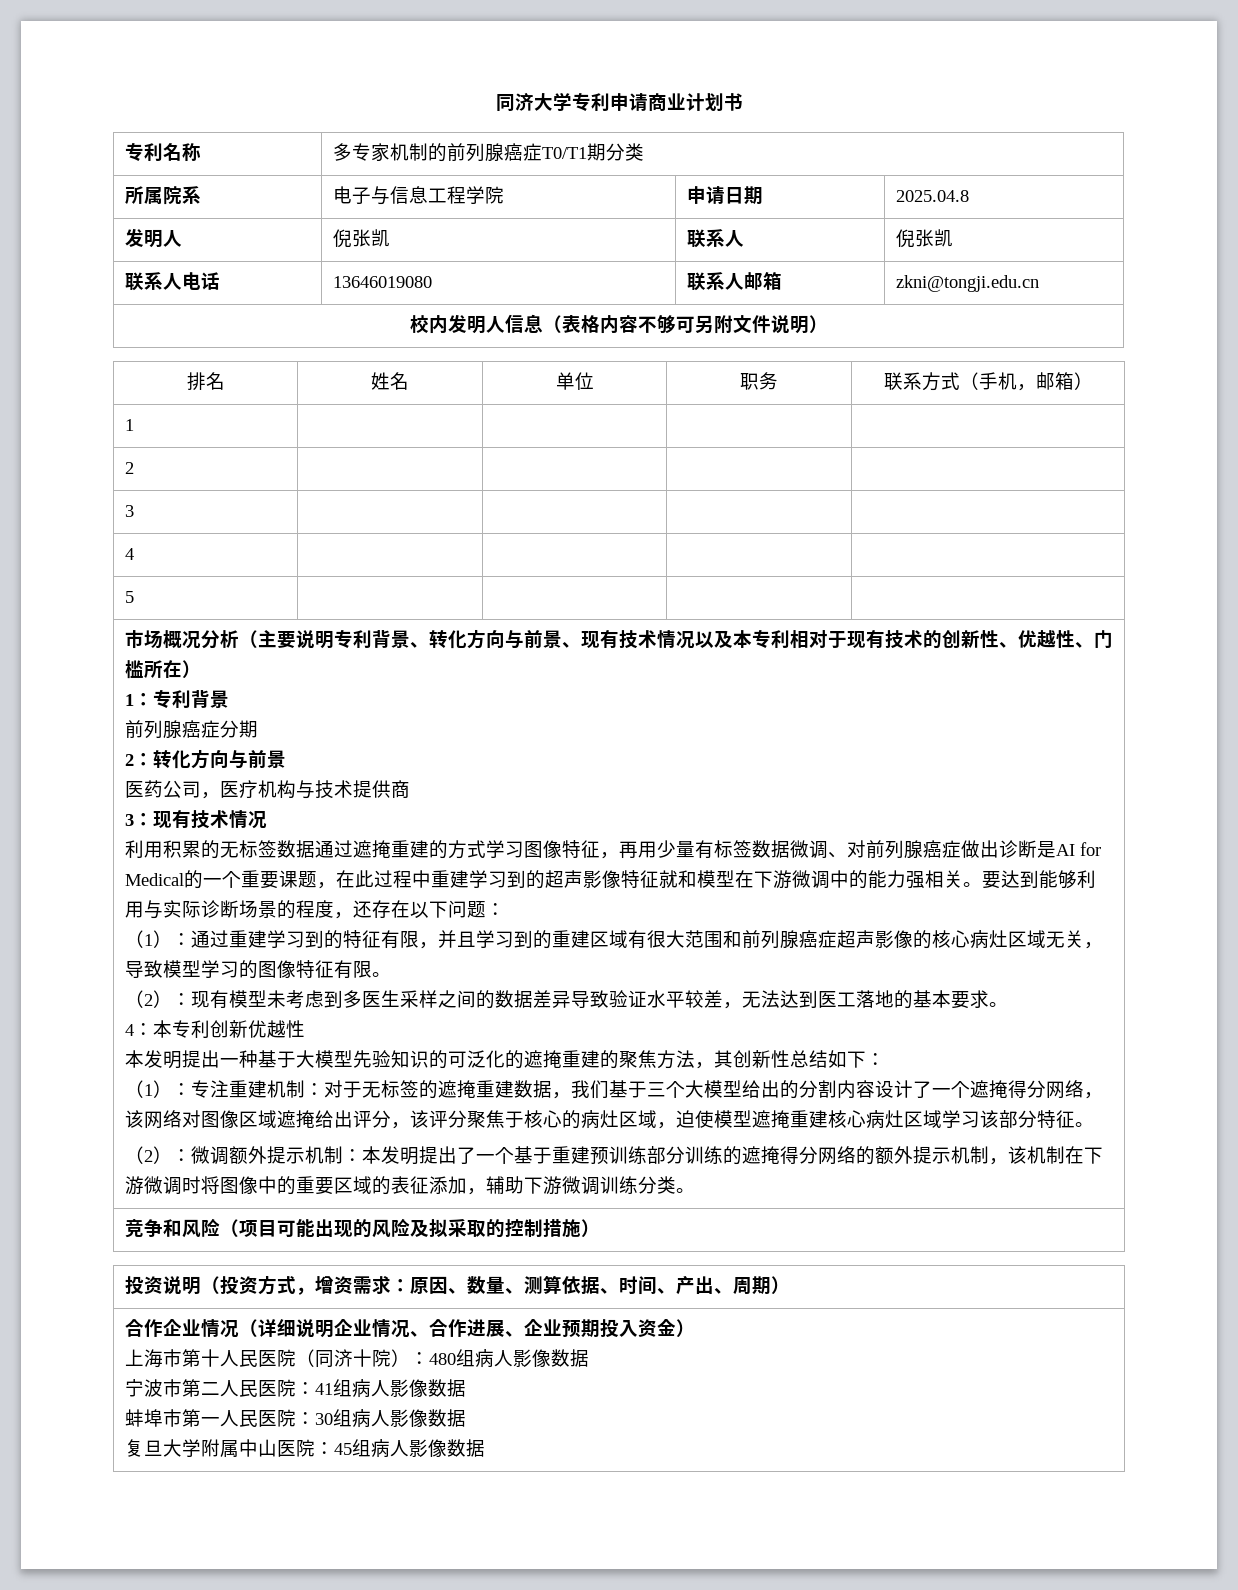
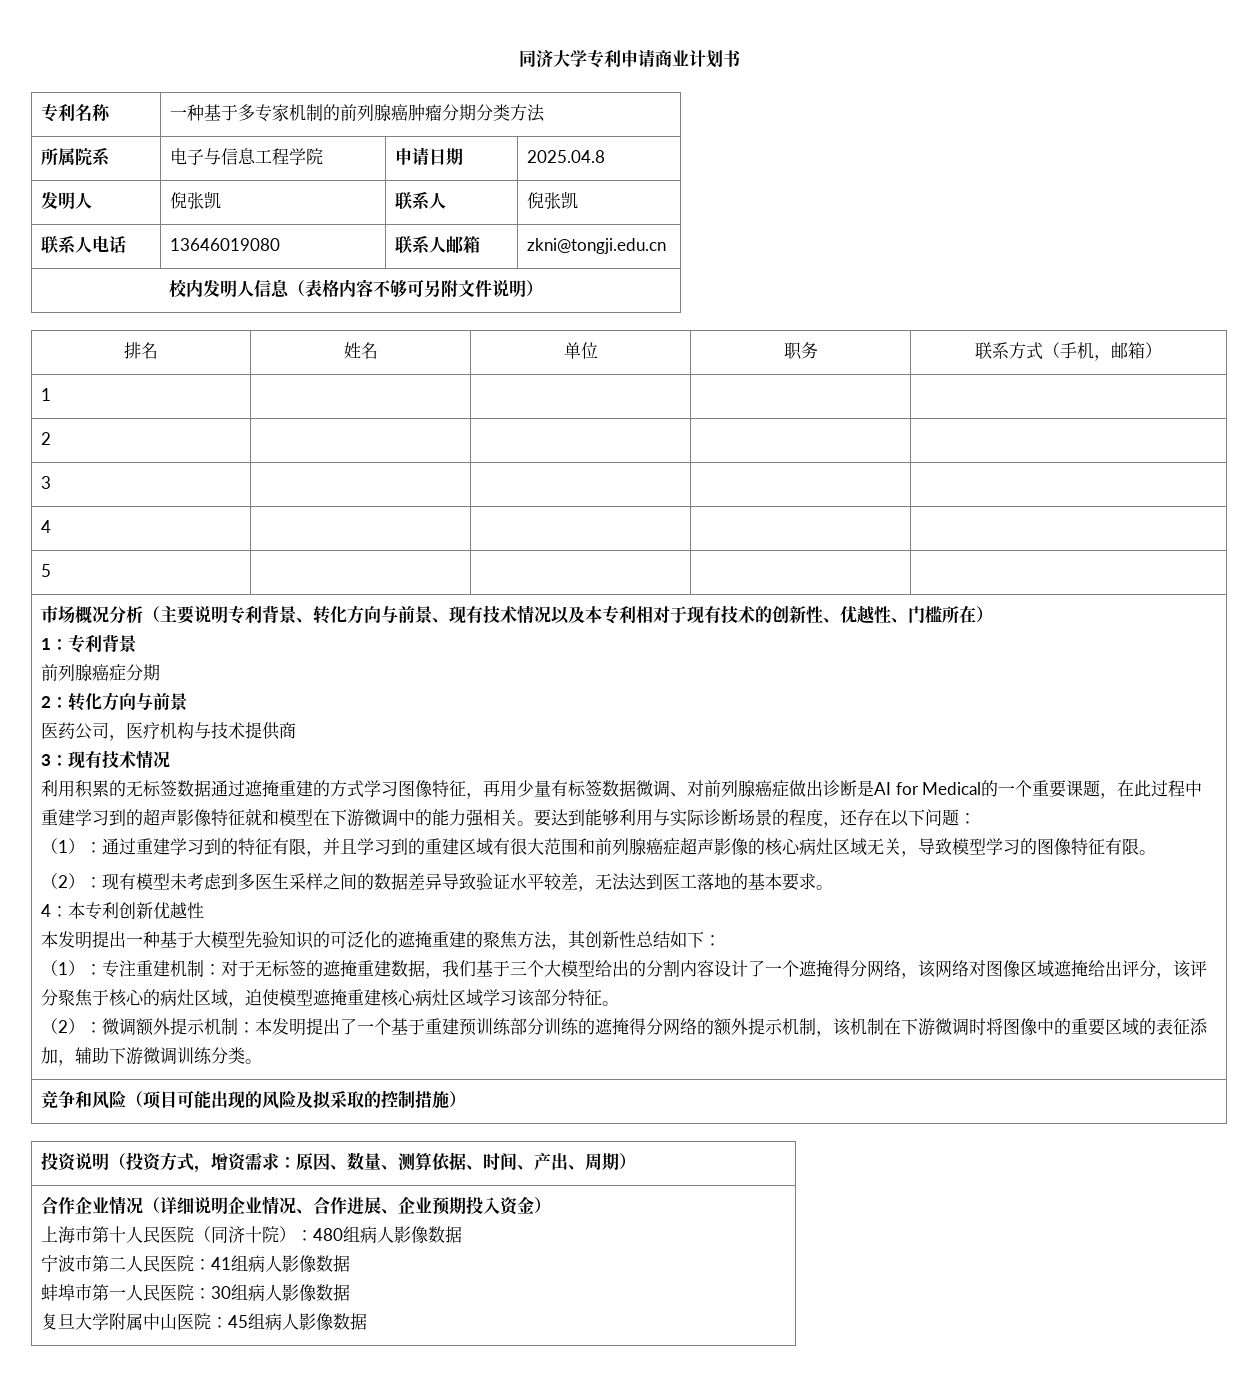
- 专利名称 | 多专家机制的前列腺癌症T0/T1期分类
+ 专利名称 | 一种基于多专家机制的前列腺癌肿瘤分期分类方法

